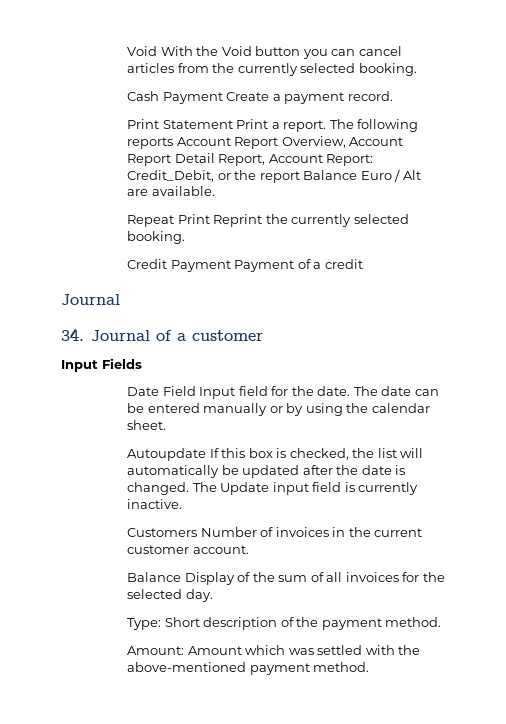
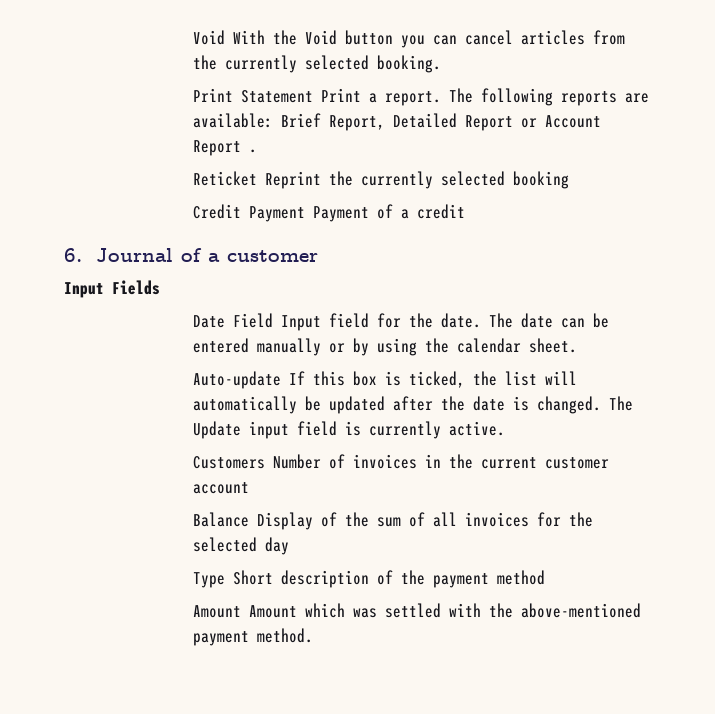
- Cash Payment Create a payment record.
- The following reports Account Report Overview, Account Report Detail Report, Account Report: Credit_Debit, or the report Balance Euro / Alt are available.
- Repeat Print Reprint the currently selected booking.
+ The following reports are available: Brief Report, Detailed Report or Account Report .
+ Reticket Reprint the currently selected booking
  Credit Payment Payment of a credit
- Journal
- 34. Journal of a customer
+ 6. Journal of a customer
- Autoupdate If this box is checked, the list will automatically be updated after the date is changed.
+ Auto-update If this box is ticked, the list will automatically be updated after the date is changed.
- The Update input field is currently inactive.
+ The Update input field is currently active.
- Customers Number of invoices in the current customer account.
+ Customers Number of invoices in the current customer account
- Balance Display of the sum of all invoices for the selected day.
- Type: Short description of the payment method.
- Amount: Amount which was settled with the above-mentioned payment method.
+ Balance Display of the sum of all invoices for the selected day
+ Type Short description of the payment method
+ Amount Amount which was settled with the above-mentioned payment method.

